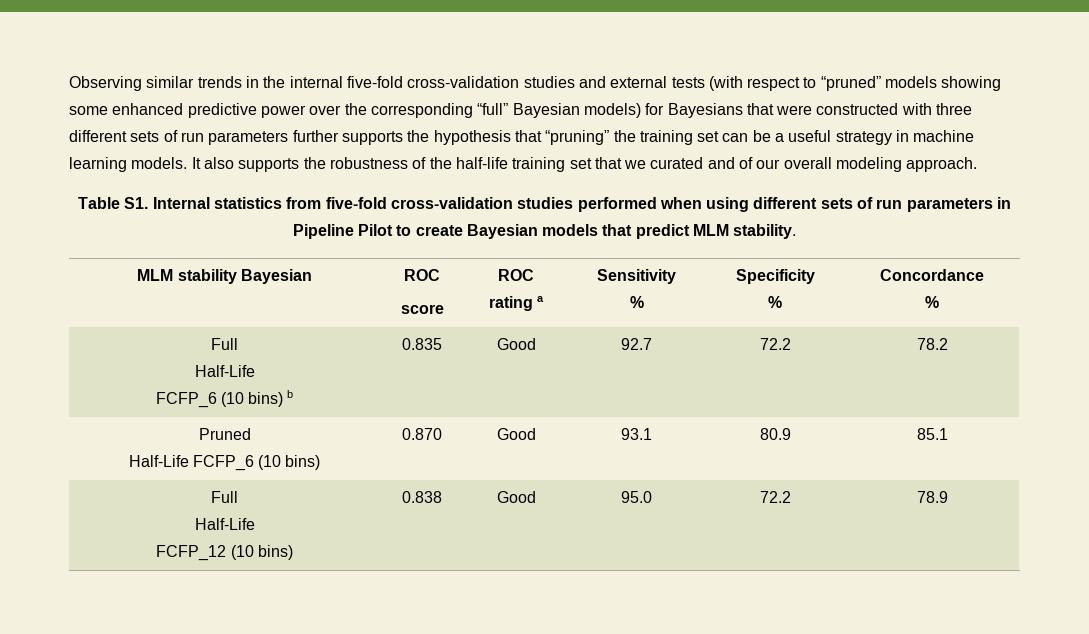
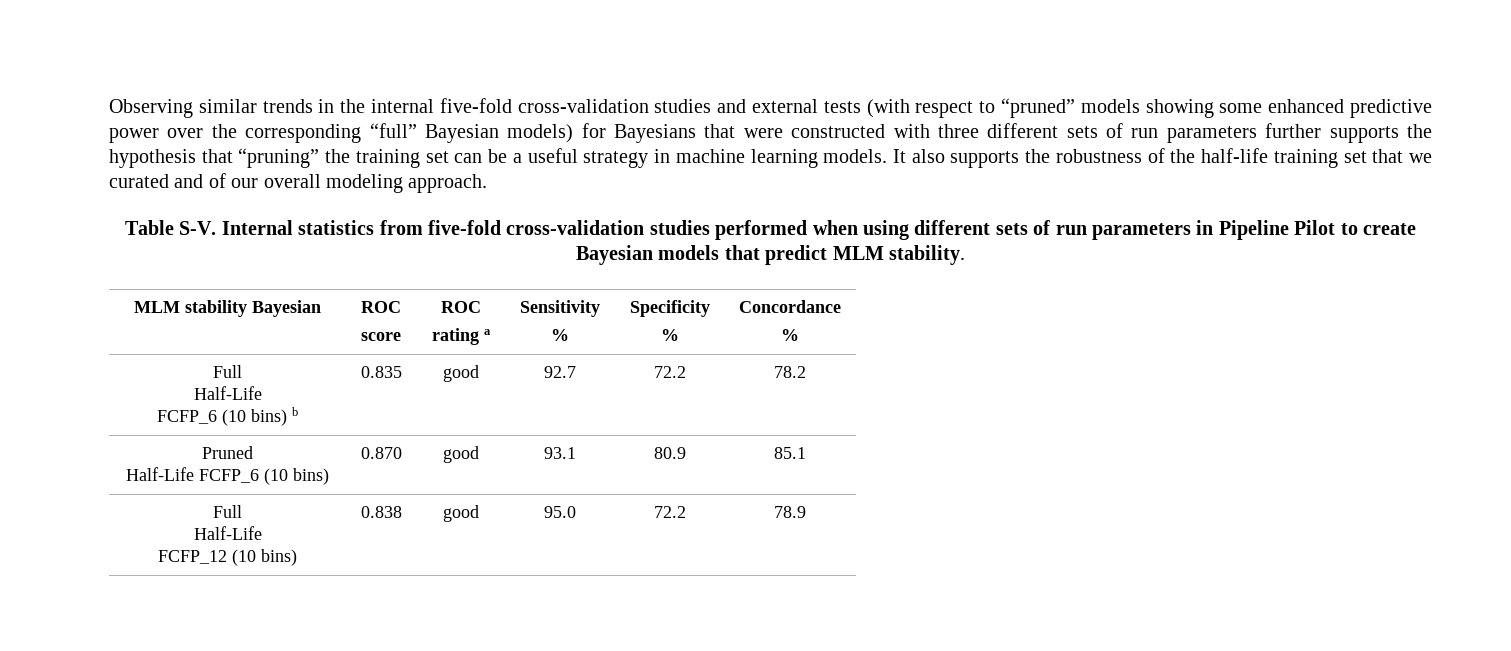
- Table S1. Internal statistics from five-fold cross-validation studies performed when using different sets of run parameters in Pipeline Pilot to create Bayesian models that predict MLM stability.
+ Table S-V. Internal statistics from five-fold cross-validation studies performed when using different sets of run parameters in Pipeline Pilot to create Bayesian models that predict MLM stability.
  MLM stability Bayesian | ROC
  score | ROC
  rating a | Sensitivity
  % | Specificity
  % | Concordance
  %
  Full
  Half-Life
- FCFP_6 (10 bins) b | 0.835 | Good | 92.7 | 72.2 | 78.2
+ FCFP_6 (10 bins) b | 0.835 | good | 92.7 | 72.2 | 78.2
  Pruned
- Half-Life FCFP_6 (10 bins) | 0.870 | Good | 93.1 | 80.9 | 85.1
+ Half-Life FCFP_6 (10 bins) | 0.870 | good | 93.1 | 80.9 | 85.1
  Full
  Half-Life
- FCFP_12 (10 bins) | 0.838 | Good | 95.0 | 72.2 | 78.9
+ FCFP_12 (10 bins) | 0.838 | good | 95.0 | 72.2 | 78.9

